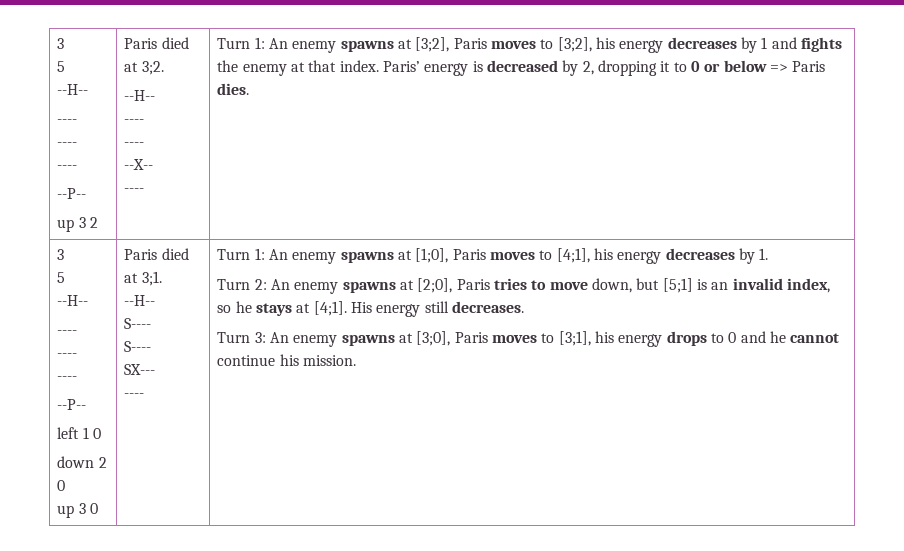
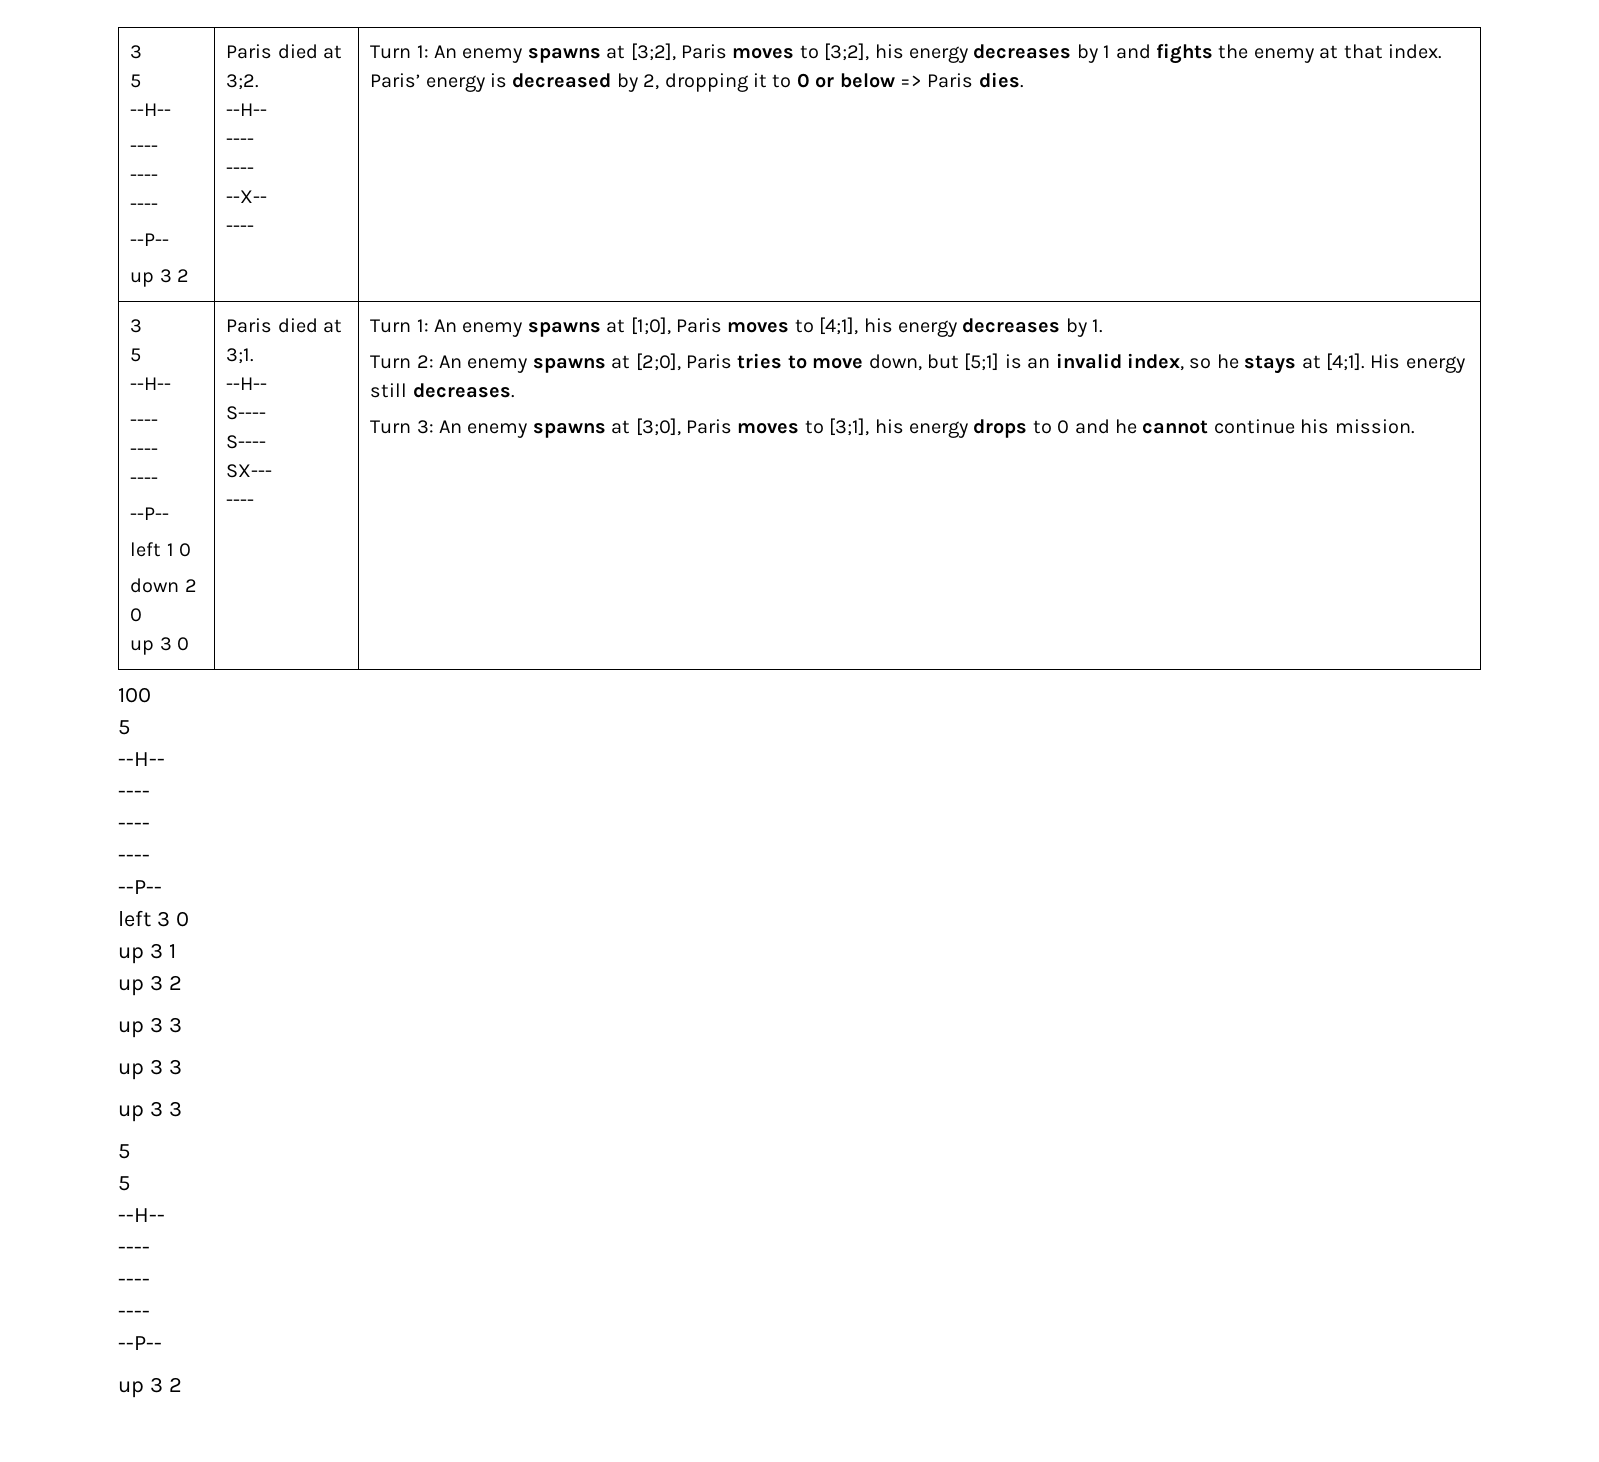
+ 100
+ 5
+ --H--
+ ----
+ ----
+ ----
+ --P--
+ left 3 0
+ up 3 1
+ up 3 2
+ up 3 3
+ up 3 3
+ up 3 3
+ 5
+ 5
+ --H--
+ ----
+ ----
+ ----
+ --P--
+ up 3 2

